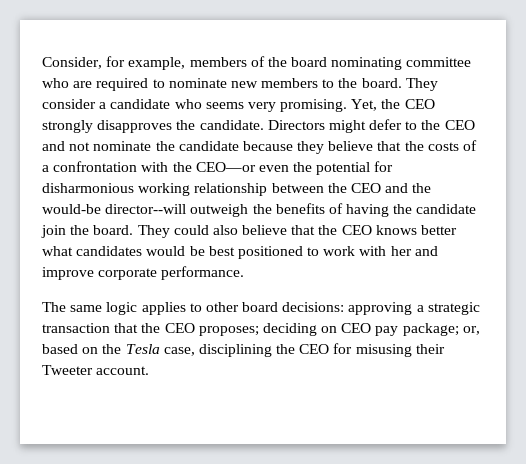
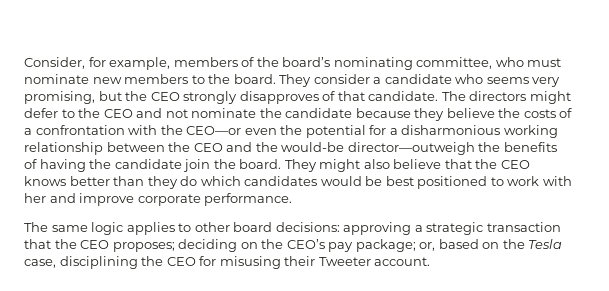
- Consider, for example, members of the board nominating committee who are required to nominate new members to the board.
+ Consider, for example, members of the board’s nominating committee, who must nominate new members to the board.
- They consider a candidate who seems very promising. Yet, the CEO strongly disapproves the candidate. Directors might defer to the CEO and not nominate the candidate because they believe that the costs of a confrontation with the CEO—or even the potential for disharmonious working relationship between the CEO and the would-be director--will outweigh the benefits of having the candidate join the board.
+ They consider a candidate who seems very promising, but the CEO strongly disapproves of that candidate. The directors might defer to the CEO and not nominate the candidate because they believe the costs of a confrontation with the CEO—or even the potential for a disharmonious working relationship between the CEO and the would-be director—outweigh the benefits of having the candidate join the board.
- They could also believe that the CEO knows better what candidates would be best positioned to work with her and improve corporate performance.
+ They might also believe that the CEO knows better than they do which candidates would be best positioned to work with her and improve corporate performance.
- The same logic applies to other board decisions: approving a strategic transaction that the CEO proposes; deciding on CEO pay package; or, based on the Tesla case, disciplining the CEO for misusing their Tweeter account.
+ The same logic applies to other board decisions: approving a strategic transaction that the CEO proposes; deciding on the CEO’s pay package; or, based on the Tesla case, disciplining the CEO for misusing their Tweeter account.

